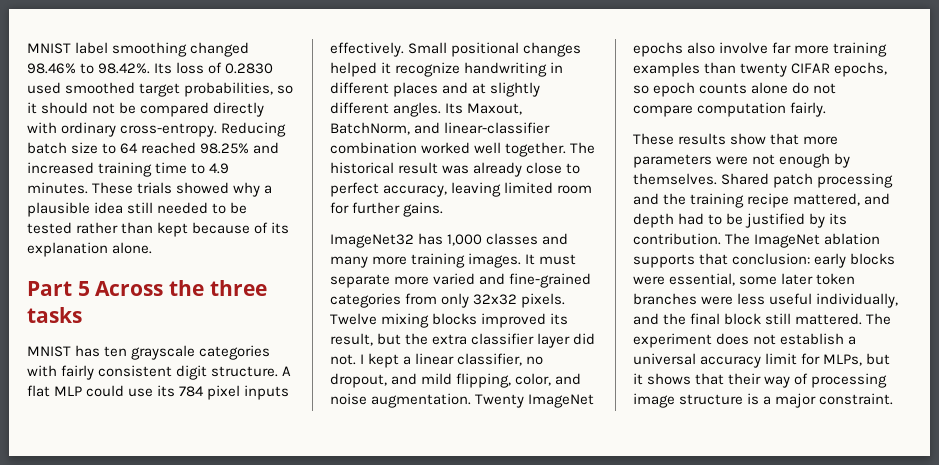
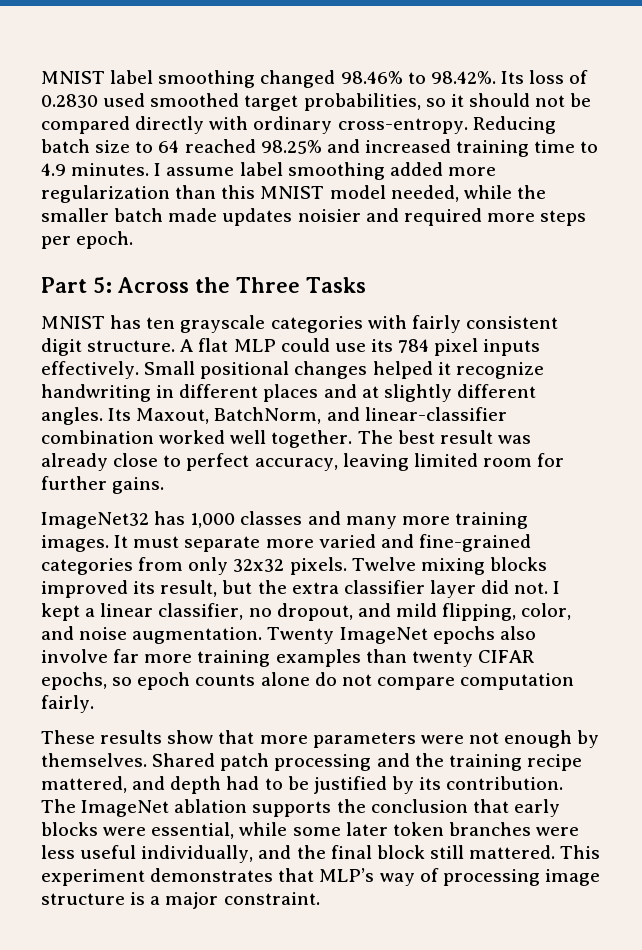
- These trials showed why a plausible idea still needed to be tested rather than kept because of its explanation alone.
+ I assume label smoothing added more regularization than this MNIST model needed, while the smaller batch made updates noisier and required more steps per epoch.
- Part 5 Across the three tasks
+ Part 5: Across the Three Tasks
- The historical result was already close to perfect accuracy, leaving limited room for further gains.
+ The best result was already close to perfect accuracy, leaving limited room for further gains.
- The ImageNet ablation supports that conclusion: early blocks were essential, some later token branches were less useful individually, and the final block still mattered.
+ The ImageNet ablation supports the conclusion that early blocks were essential, while some later token branches were less useful individually, and the final block still mattered.
- The experiment does not establish a universal accuracy limit for MLPs, but it shows that their way of processing image structure is a major constraint.
+ This experiment demonstrates that MLP’s way of processing image structure is a major constraint.

